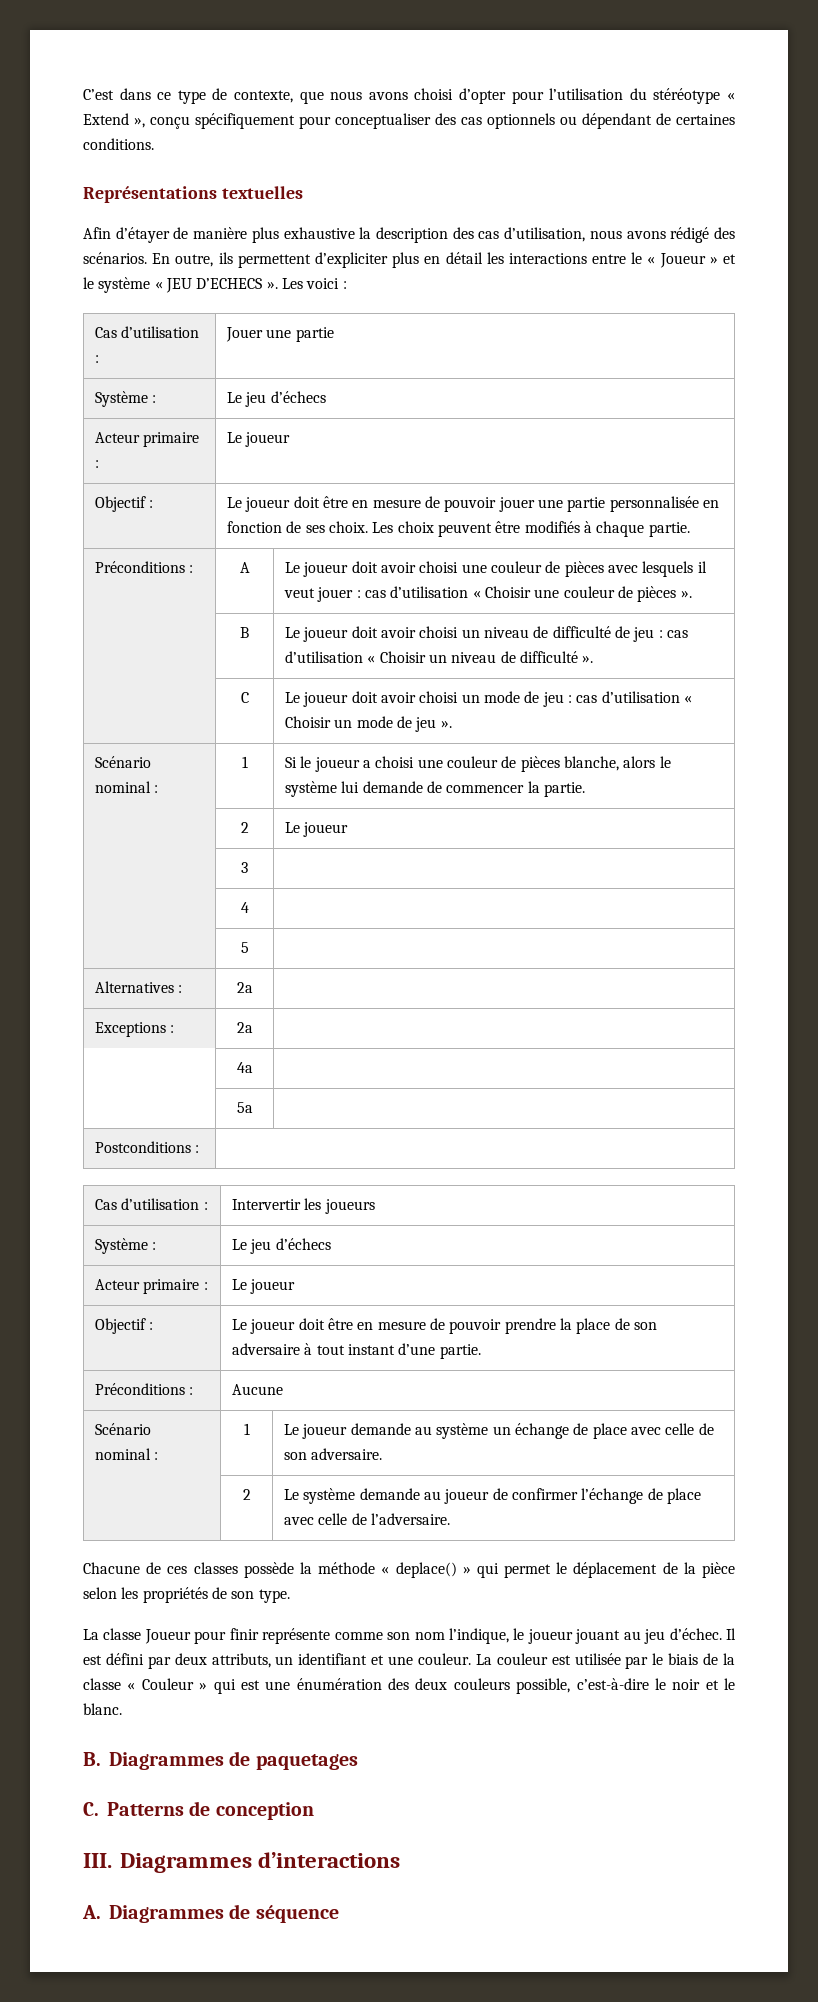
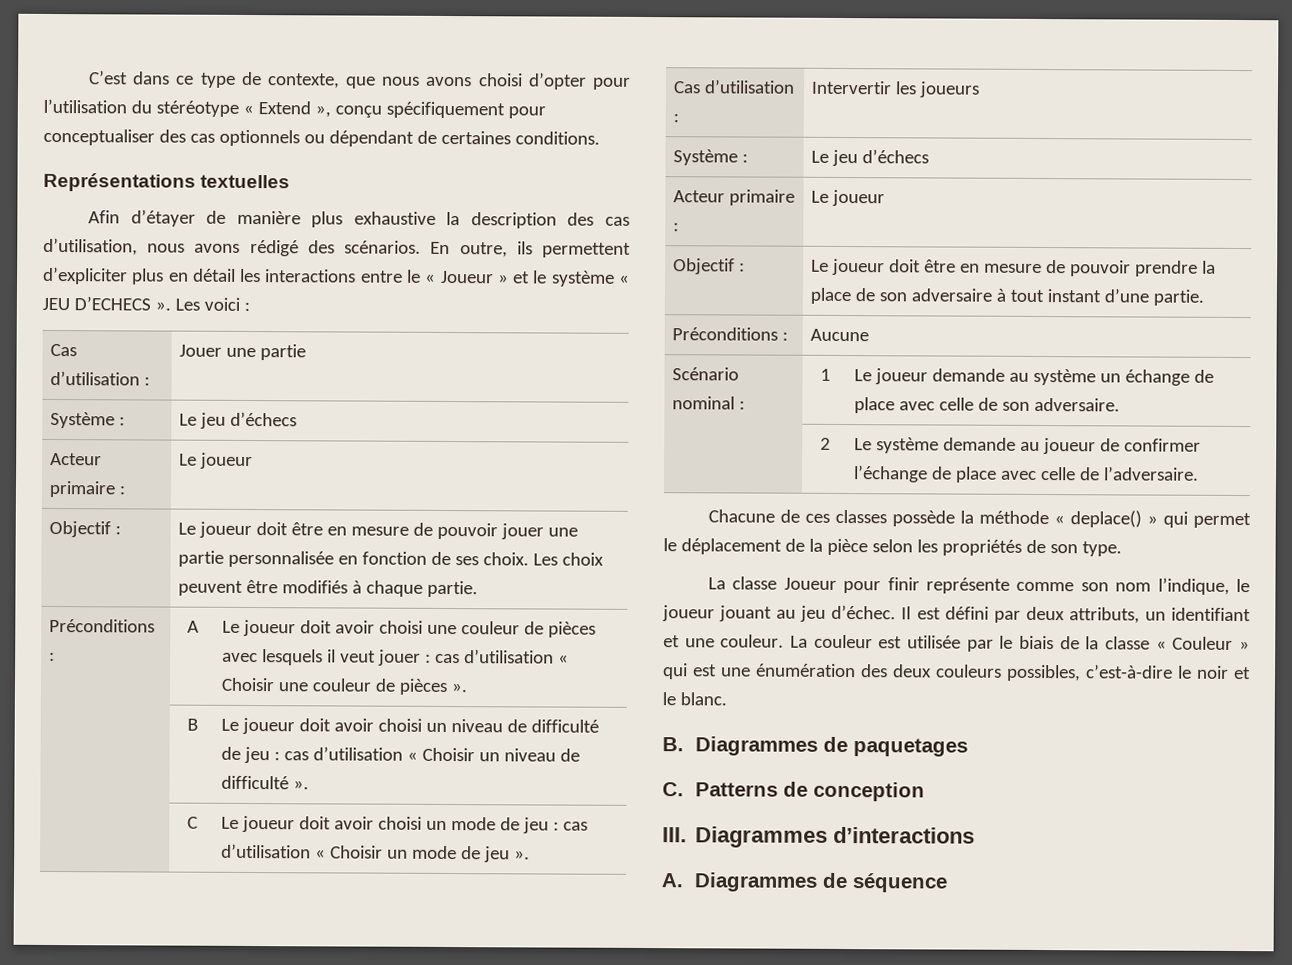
- Scénario nominal : | 1 | Si le joueur a choisi une couleur de pièces blanche, alors le système lui demande de commencer la partie.
- | 2 | Le joueur
- | 3 |
- | 4 |
- | 5 |
- Alternatives : | 2a |
- Exceptions : | 2a |
- | 4a |
- | 5a |
- Postconditions : |
- La couleur est utilisée par le biais de la classe « Couleur » qui est une énumération des deux couleurs possible, c’est-à-dire le noir et le blanc.
+ La couleur est utilisée par le biais de la classe « Couleur » qui est une énumération des deux couleurs possibles, c’est-à-dire le noir et le blanc.

